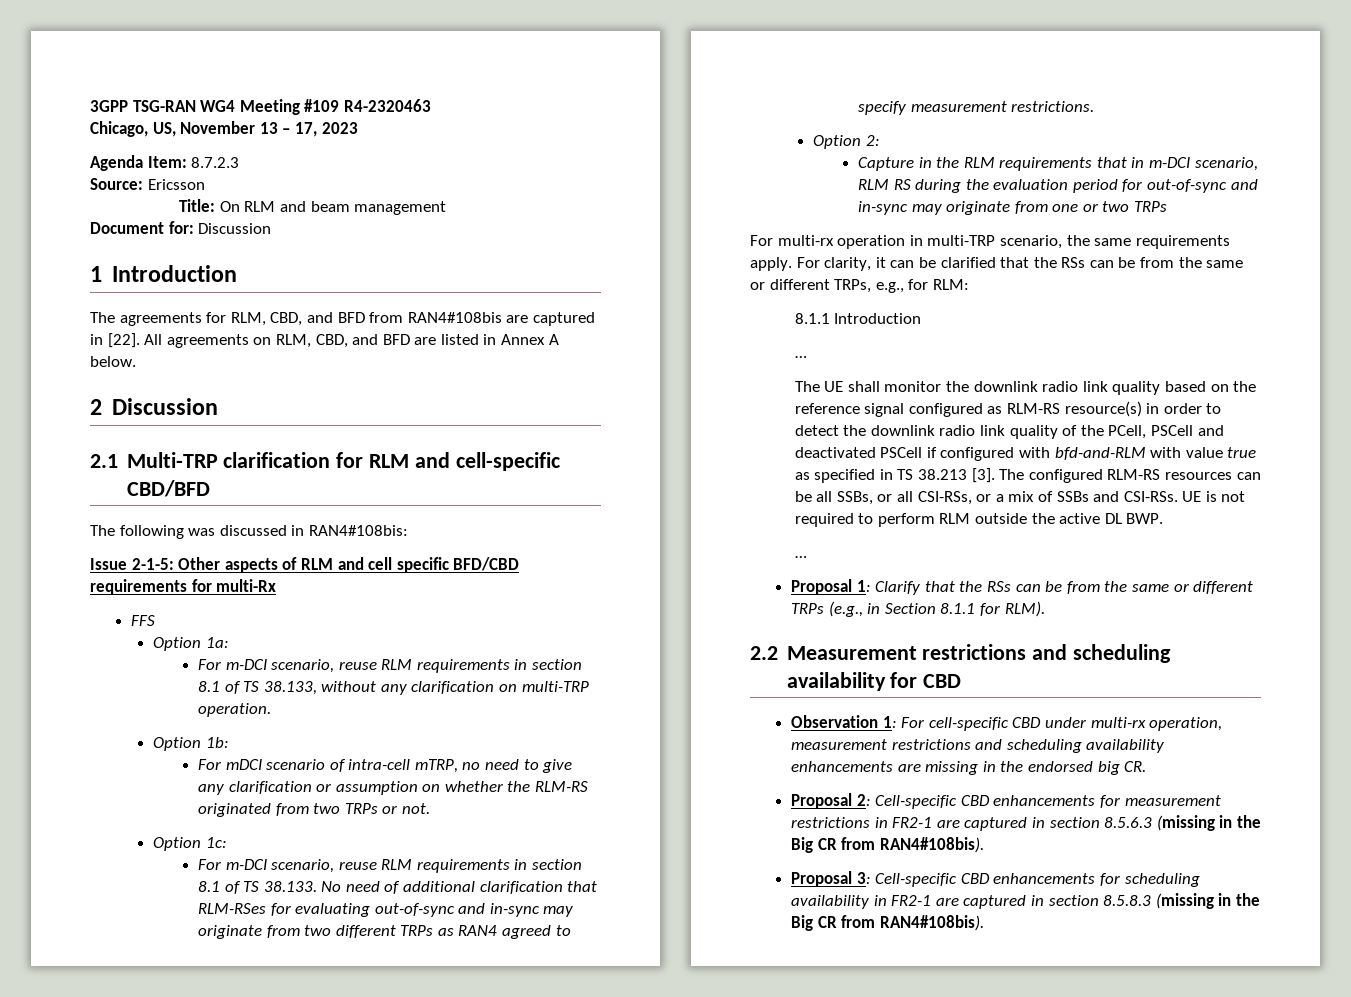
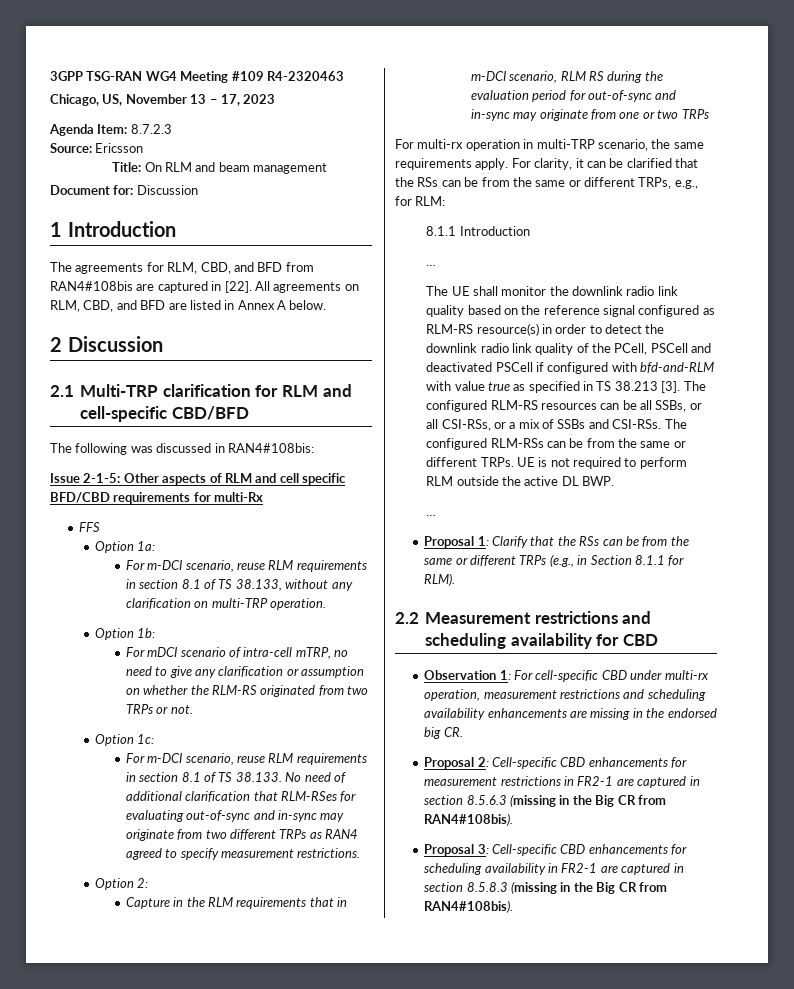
+ The configured RLM-RSs can be from the same or different TRPs.

